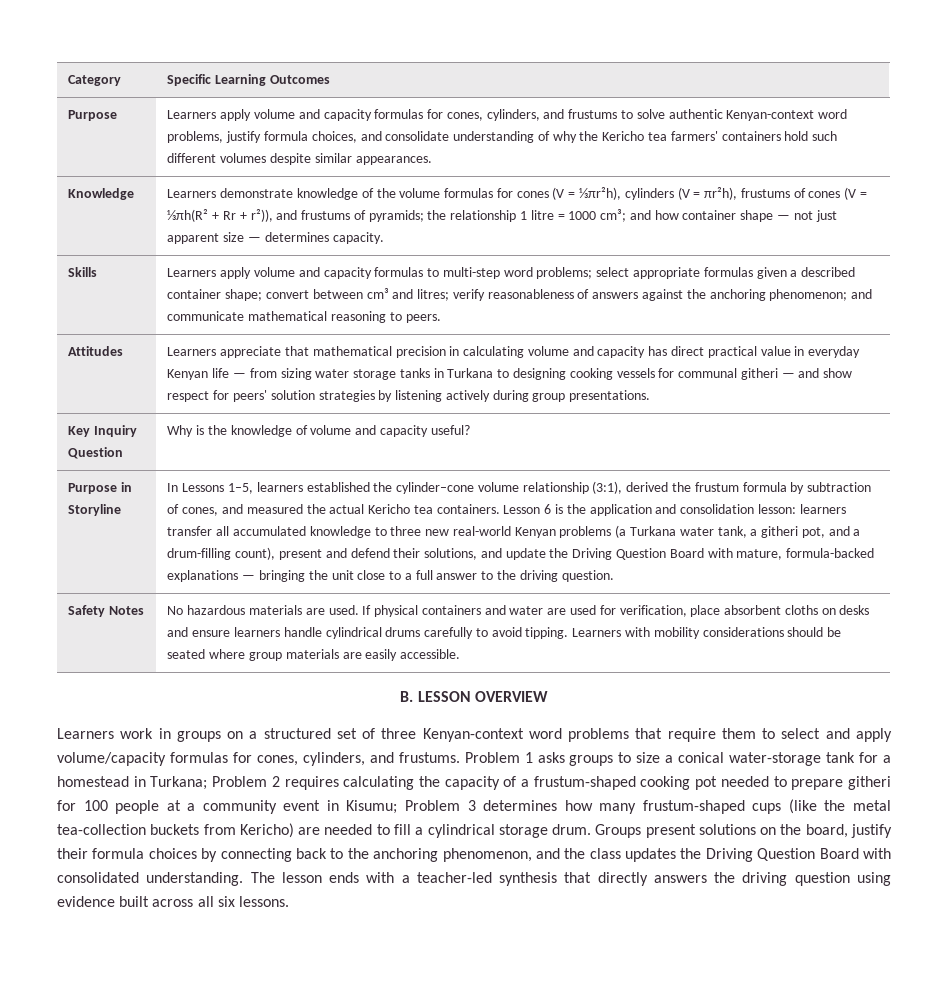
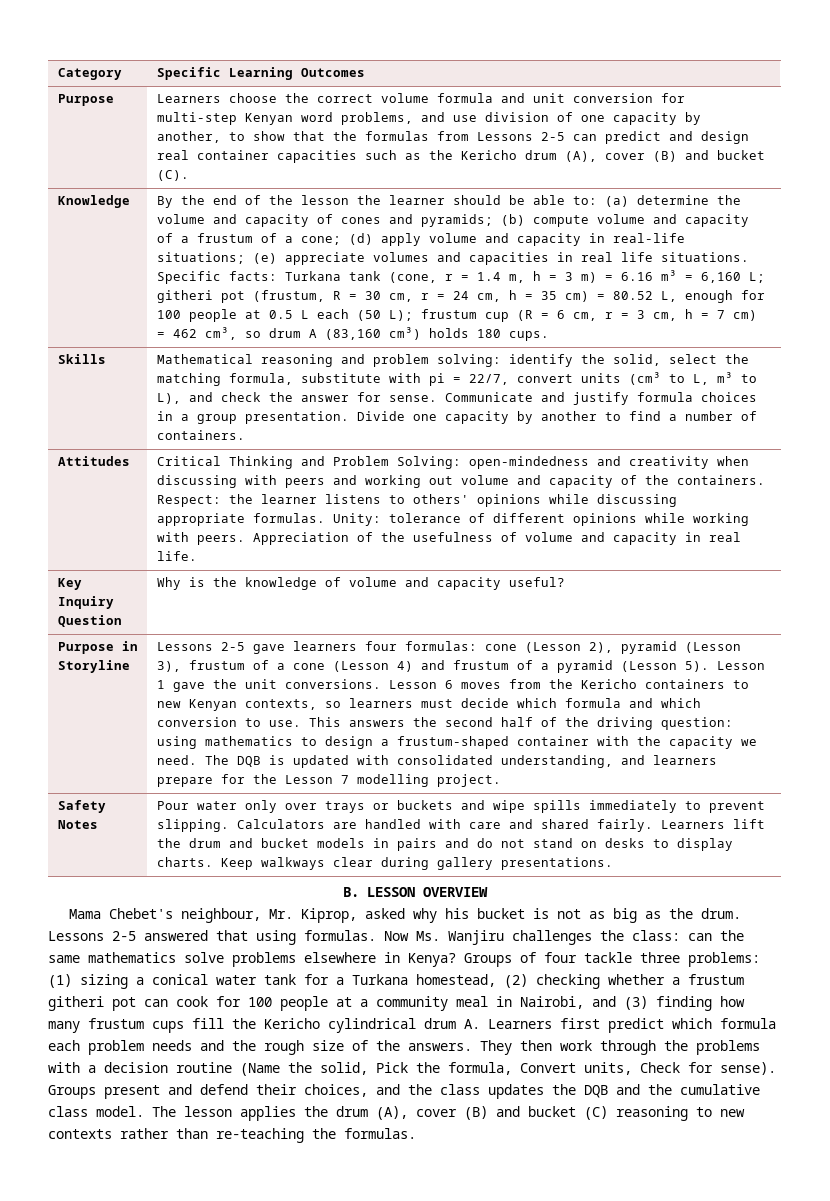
- Learners apply volume and capacity formulas for cones, cylinders, and frustums to solve authentic Kenyan-context word problems, justify formula choices, and consolidate understanding of why the Kericho tea farmers' containers hold such different volumes despite similar appearances.
- Knowledge | Learners demonstrate knowledge of the volume formulas for cones (V = ⅓πr²h), cylinders (V = πr²h), frustums of cones (V = ⅓πh(R² + Rr + r²)), and frustums of pyramids; the relationship 1 litre = 1000 cm³; and how container shape — not just apparent size — determines capacity.
- Skills | Learners apply volume and capacity formulas to multi-step word problems; select appropriate formulas given a described container shape; convert between cm³ and litres; verify reasonableness of answers against the anchoring phenomenon; and communicate mathematical reasoning to peers.
- Attitudes | Learners appreciate that mathematical precision in calculating volume and capacity has direct practical value in everyday Kenyan life — from sizing water storage tanks in Turkana to designing cooking vessels for communal githeri — and show respect for peers' solution strategies by listening actively during group presentations.
+ Learners choose the correct volume formula and unit conversion for multi-step Kenyan word problems, and use division of one capacity by another, to show that the formulas from Lessons 2-5 can predict and design real container capacities such as the Kericho drum (A), cover (B) and bucket (C).
+ Knowledge | By the end of the lesson the learner should be able to: (a) determine the volume and capacity of cones and pyramids; (b) compute volume and capacity of a frustum of a cone; (d) apply volume and capacity in real-life situations; (e) appreciate volumes and capacities in real life situations. Specific facts: Turkana tank (cone, r = 1.4 m, h = 3 m) = 6.16 m³ = 6,160 L; githeri pot (frustum, R = 30 cm, r = 24 cm, h = 35 cm) = 80.52 L, enough for 100 people at 0.5 L each (50 L); frustum cup (R = 6 cm, r = 3 cm, h = 7 cm) = 462 cm³, so drum A (83,160 cm³) holds 180 cups.
+ Skills | Mathematical reasoning and problem solving: identify the solid, select the matching formula, substitute with pi = 22/7, convert units (cm³ to L, m³ to L), and check the answer for sense. Communicate and justify formula choices in a group presentation. Divide one capacity by another to find a number of containers.
+ Attitudes | Critical Thinking and Problem Solving: open-mindedness and creativity when discussing with peers and working out volume and capacity of the containers. Respect: the learner listens to others' opinions while discussing appropriate formulas. Unity: tolerance of different opinions while working with peers. Appreciation of the usefulness of volume and capacity in real life.
- In Lessons 1–5, learners established the cylinder–cone volume relationship (3:1), derived the frustum formula by subtraction of cones, and measured the actual Kericho tea containers. Lesson 6 is the application and consolidation lesson: learners transfer all accumulated knowledge to three new real-world Kenyan problems (a Turkana water tank, a githeri pot, and a drum-filling count), present and defend their solutions, and update the Driving Question Board with mature, formula-backed explanations — bringing the unit close to a full answer to the driving question.
- Safety Notes | No hazardous materials are used. If physical containers and water are used for verification, place absorbent cloths on desks and ensure learners handle cylindrical drums carefully to avoid tipping. Learners with mobility considerations should be seated where group materials are easily accessible.
+ Lessons 2-5 gave learners four formulas: cone (Lesson 2), pyramid (Lesson 3), frustum of a cone (Lesson 4) and frustum of a pyramid (Lesson 5). Lesson 1 gave the unit conversions. Lesson 6 moves from the Kericho containers to new Kenyan contexts, so learners must decide which formula and which conversion to use. This answers the second half of the driving question: using mathematics to design a frustum-shaped container with the capacity we need. The DQB is updated with consolidated understanding, and learners prepare for the Lesson 7 modelling project.
+ Safety Notes | Pour water only over trays or buckets and wipe spills immediately to prevent slipping. Calculators are handled with care and shared fairly. Learners lift the drum and bucket models in pairs and do not stand on desks to display charts. Keep walkways clear during gallery presentations.
  B. LESSON OVERVIEW
- Learners work in groups on a structured set of three Kenyan-context word problems that require them to select and apply volume/capacity formulas for cones, cylinders, and frustums. Problem 1 asks groups to size a conical water-storage tank for a homestead in Turkana; Problem 2 requires calculating the capacity of a frustum-shaped cooking pot needed to prepare githeri for 100 people at a community event in Kisumu; Problem 3 determines how many frustum-shaped cups (like the metal tea-collection buckets from Kericho) are needed to fill a cylindrical storage drum. Groups present solutions on the board, justify their formula choices by connecting back to the anchoring phenomenon, and the class updates the Driving Question Board with consolidated understanding. The lesson ends with a teacher-led synthesis that directly answers the driving question using evidence built across all six lessons.
+ Mama Chebet's neighbour, Mr. Kiprop, asked why his bucket is not as big as the drum. Lessons 2-5 answered that using formulas. Now Ms. Wanjiru challenges the class: can the same mathematics solve problems elsewhere in Kenya? Groups of four tackle three problems: (1) sizing a conical water tank for a Turkana homestead, (2) checking whether a frustum githeri pot can cook for 100 people at a community meal in Nairobi, and (3) finding how many frustum cups fill the Kericho cylindrical drum A. Learners first predict which formula each problem needs and the rough size of the answers. They then work through the problems with a decision routine (Name the solid, Pick the formula, Convert units, Check for sense). Groups present and defend their choices, and the class updates the DQB and the cumulative class model. The lesson applies the drum (A), cover (B) and bucket (C) reasoning to new contexts rather than re-teaching the formulas.

